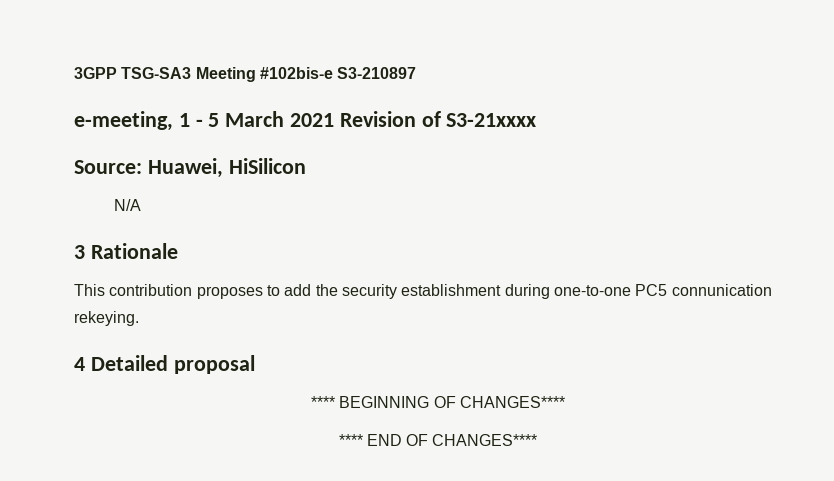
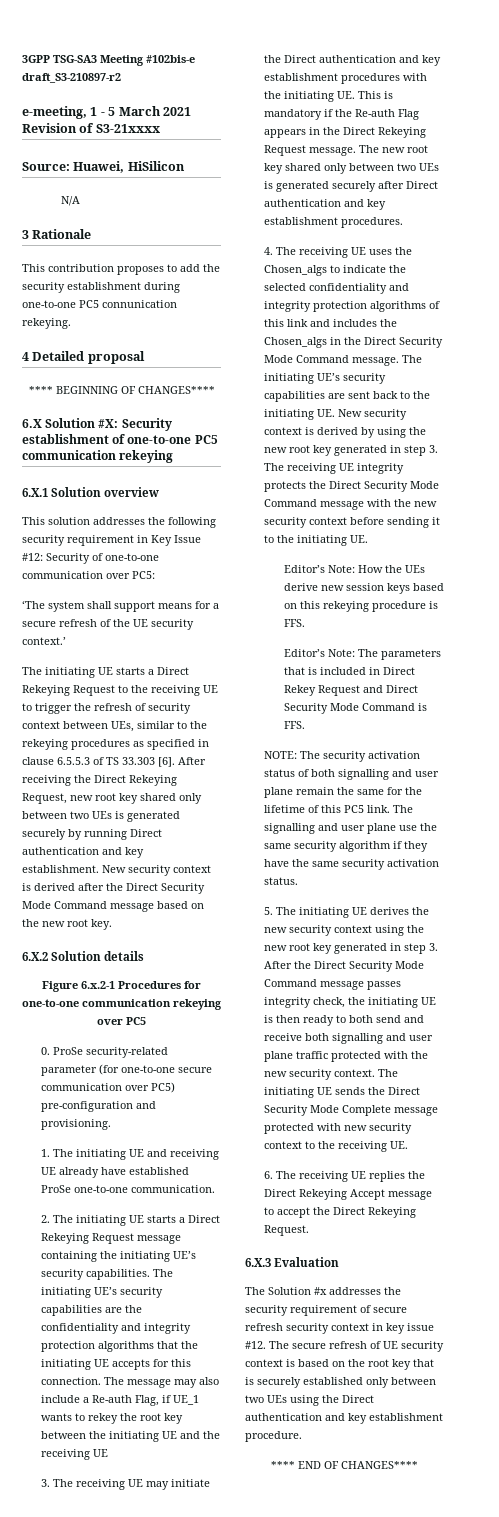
- 3GPP TSG-SA3 Meeting #102bis-e S3-210897
+ 3GPP TSG-SA3 Meeting #102bis-e draft_S3-210897-r2
+ 6.X Solution #X: Security establishment of one-to-one PC5 communication rekeying
+ 6.X.1 Solution overview
+ This solution addresses the following security requirement in Key Issue #12: Security of one-to-one communication over PC5:
+ ‘The system shall support means for a secure refresh of the UE security context.’
+ The initiating UE starts a Direct Rekeying Request to the receiving UE to trigger the refresh of security context between UEs, similar to the rekeying procedures as specified in clause 6.5.5.3 of TS 33.303 [6]. After receiving the Direct Rekeying Request, new root key shared only between two UEs is generated securely by running Direct authentication and key establishment. New security context is derived after the Direct Security Mode Command message based on the new root key.
+ 6.X.2 Solution details
+ Figure 6.x.2-1 Procedures for one-to-one communication rekeying over PC5
+ 0. ProSe security-related parameter (for one-to-one secure communication over PC5) pre-configuration and provisioning.
+ 1. The initiating UE and receiving UE already have established ProSe one-to-one communication.
+ 2. The initiating UE starts a Direct Rekeying Request message containing the initiating UE’s security capabilities. The initiating UE’s security capabilities are the confidentiality and integrity protection algorithms that the initiating UE accepts for this connection. The message may also include a Re-auth Flag, if UE_1 wants to rekey the root key between the initiating UE and the receiving UE
+ 3. The receiving UE may initiate the Direct authentication and key establishment procedures with the initiating UE. This is mandatory if the Re-auth Flag appears in the Direct Rekeying Request message. The new root key shared only between two UEs is generated securely after Direct authentication and key establishment procedures.
+ 4. The receiving UE uses the Chosen_algs to indicate the selected confidentiality and integrity protection algorithms of this link and includes the Chosen_algs in the Direct Security Mode Command message. The initiating UE’s security capabilities are sent back to the initiating UE. New security context is derived by using the new root key generated in step 3. The receiving UE integrity protects the Direct Security Mode Command message with the new security context before sending it to the initiating UE.
+ Editor’s Note: How the UEs derive new session keys based on this rekeying procedure is FFS.
+ Editor’s Note: The parameters that is included in Direct Rekey Request and Direct Security Mode Command is FFS.
+ NOTE: The security activation status of both signalling and user plane remain the same for the lifetime of this PC5 link. The signalling and user plane use the same security algorithm if they have the same security activation status.
+ 5. The initiating UE derives the new security context using the new root key generated in step 3. After the Direct Security Mode Command message passes integrity check, the initiating UE is then ready to both send and receive both signalling and user plane traffic protected with the new security context. The initiating UE sends the Direct Security Mode Complete message protected with new security context to the receiving UE.
+ 6. The receiving UE replies the Direct Rekeying Accept message to accept the Direct Rekeying Request.
+ 6.X.3 Evaluation
+ The Solution #x addresses the security requirement of secure refresh security context in key issue #12. The secure refresh of UE security context is based on the root key that is securely established only between two UEs using the Direct authentication and key establishment procedure.

